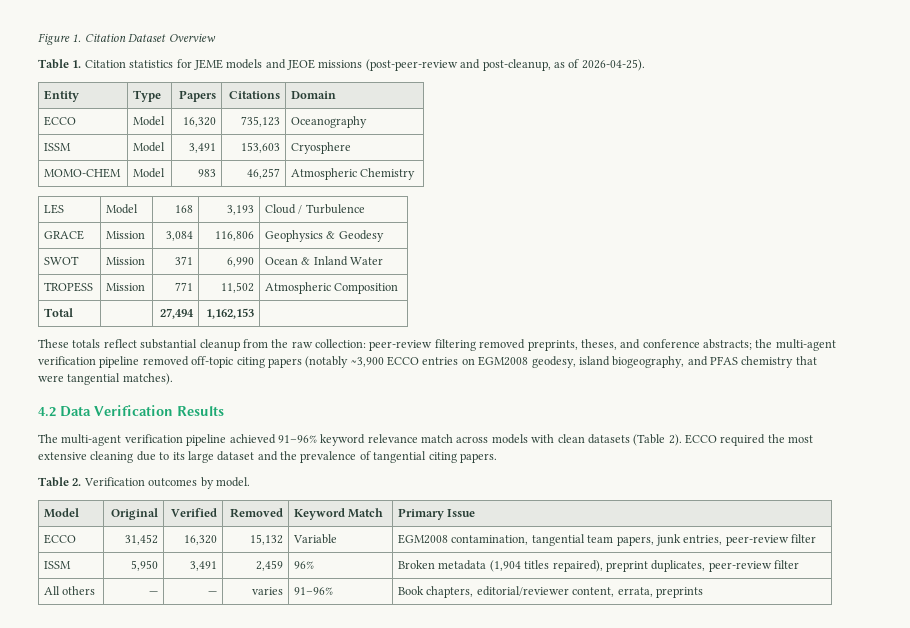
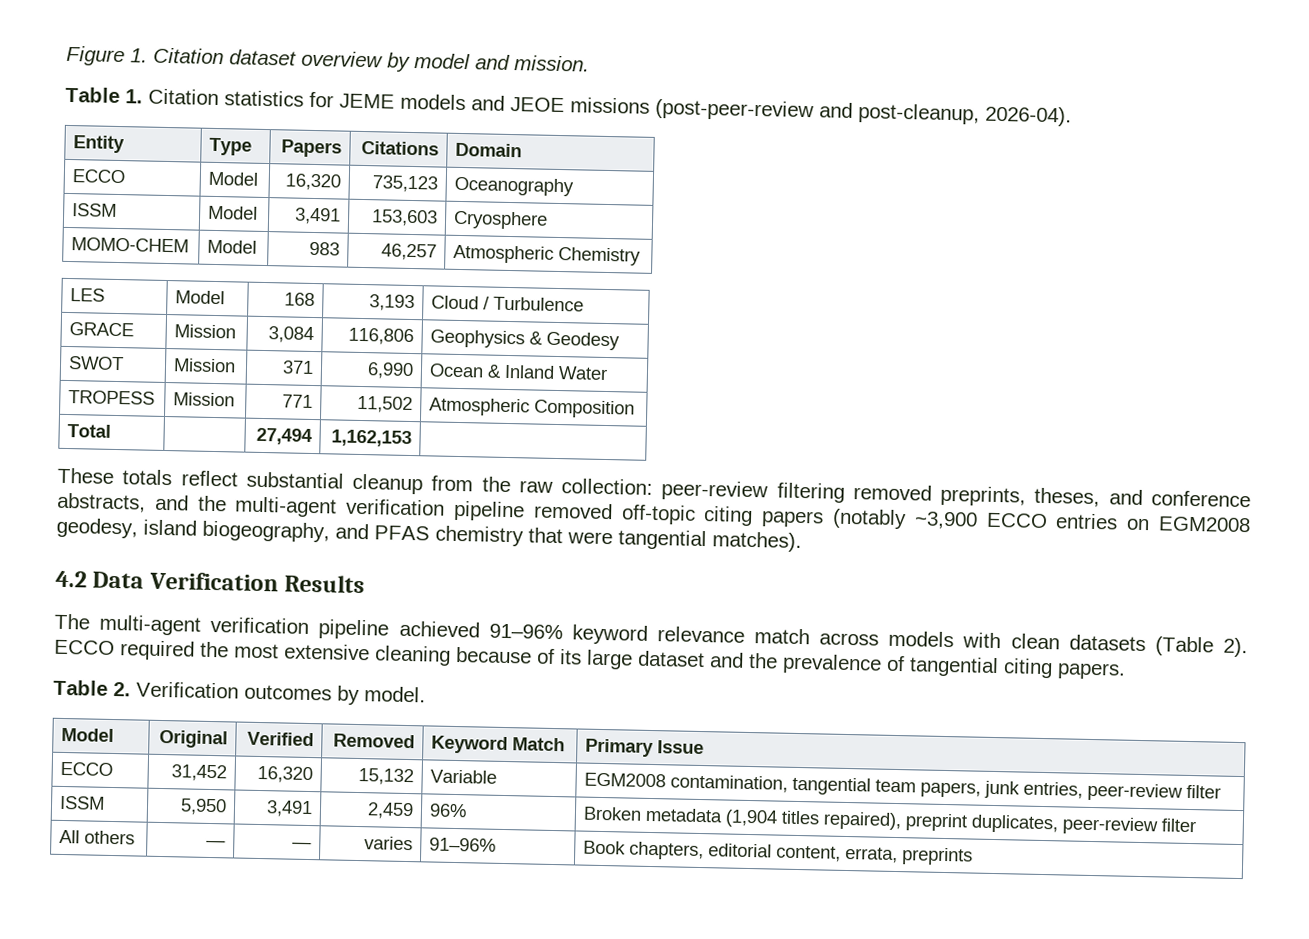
- Figure 1. Citation Dataset Overview
+ Figure 1. Citation dataset overview by model and mission.
- Table 1. Citation statistics for JEME models and JEOE missions (post-peer-review and post-cleanup, as of 2026-04-25).
+ Table 1. Citation statistics for JEME models and JEOE missions (post-peer-review and post-cleanup, 2026-04).
- These totals reflect substantial cleanup from the raw collection: peer-review filtering removed preprints, theses, and conference abstracts; the multi-agent verification pipeline removed off-topic citing papers (notably ~3,900 ECCO entries on EGM2008 geodesy, island biogeography, and PFAS chemistry that were tangential matches).
+ These totals reflect substantial cleanup from the raw collection: peer-review filtering removed preprints, theses, and conference abstracts, and the multi-agent verification pipeline removed off-topic citing papers (notably ~3,900 ECCO entries on EGM2008 geodesy, island biogeography, and PFAS chemistry that were tangential matches).
- ECCO required the most extensive cleaning due to its large dataset and the prevalence of tangential citing papers.
+ ECCO required the most extensive cleaning because of its large dataset and the prevalence of tangential citing papers.
- All others | — | — | varies | 91–96% | Book chapters, editorial/reviewer content, errata, preprints
+ All others | — | — | varies | 91–96% | Book chapters, editorial content, errata, preprints

